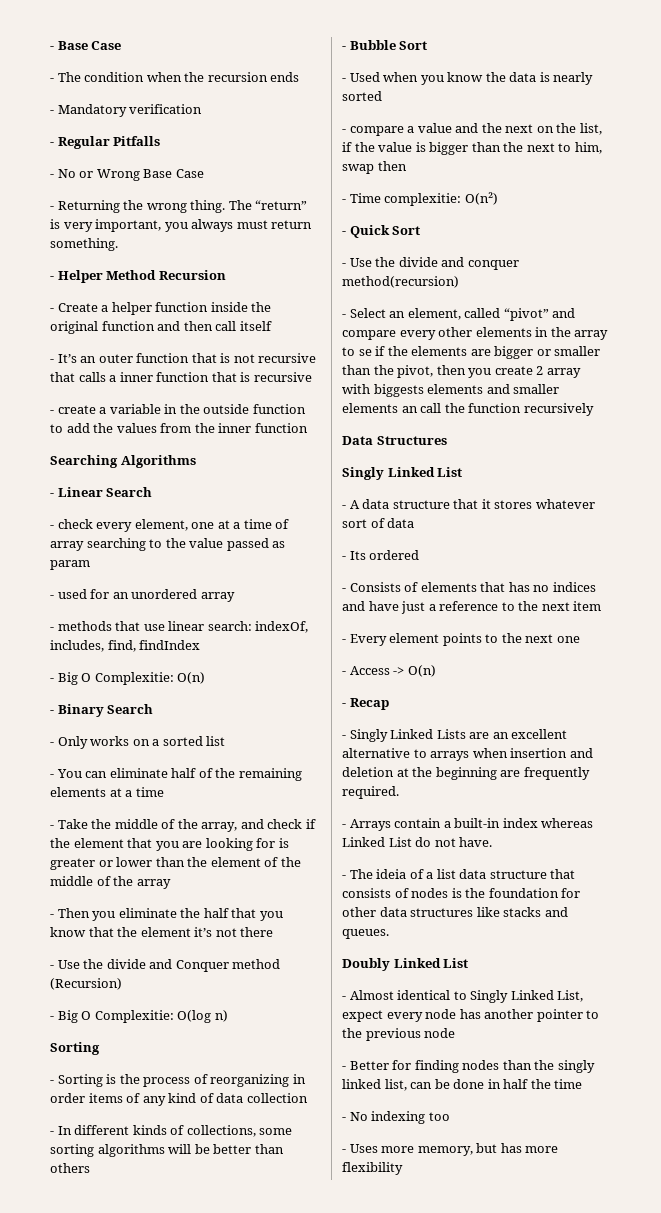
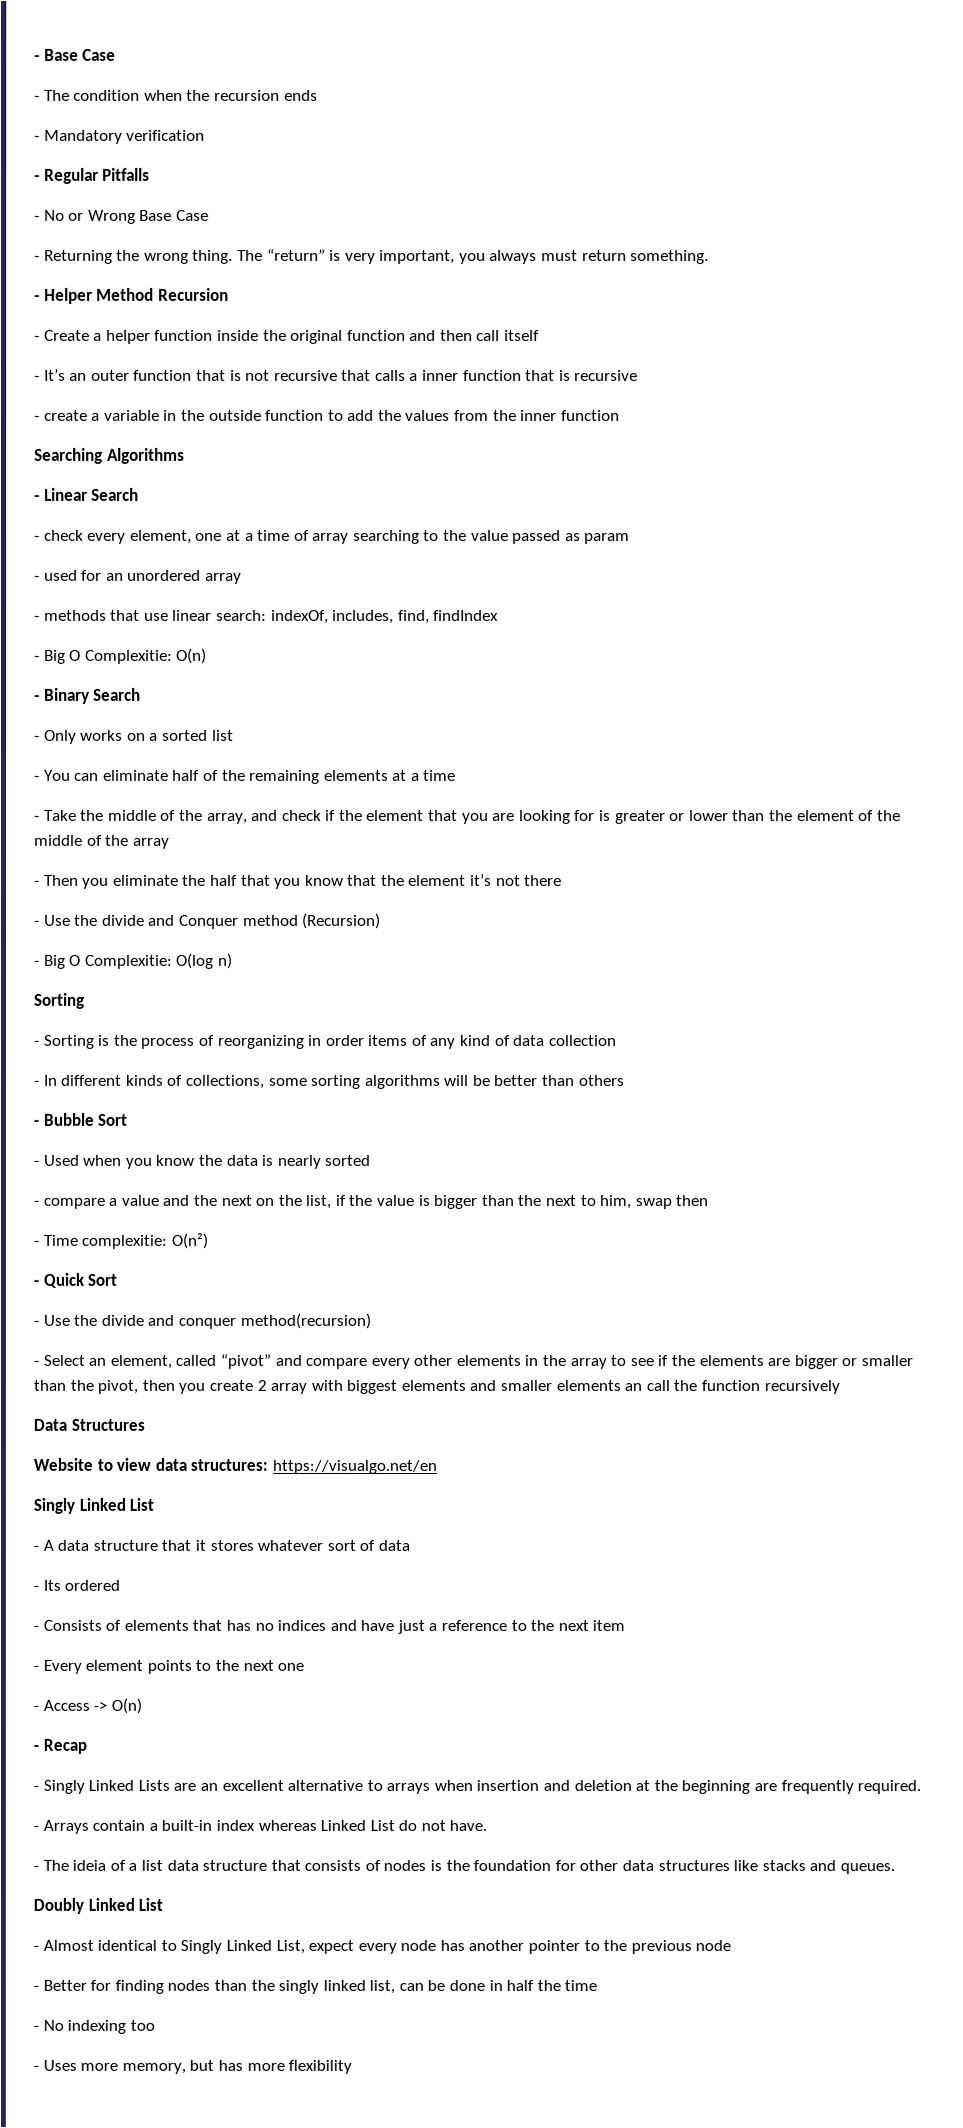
- - Select an element, called “pivot” and compare every other elements in the array to se if the elements are bigger or smaller than the pivot, then you create 2 array with biggests elements and smaller elements an call the function recursively
+ - Select an element, called “pivot” and compare every other elements in the array to see if the elements are bigger or smaller than the pivot, then you create 2 array with biggest elements and smaller elements an call the function recursively
+ Website to view data structures: https://visualgo.net/en

